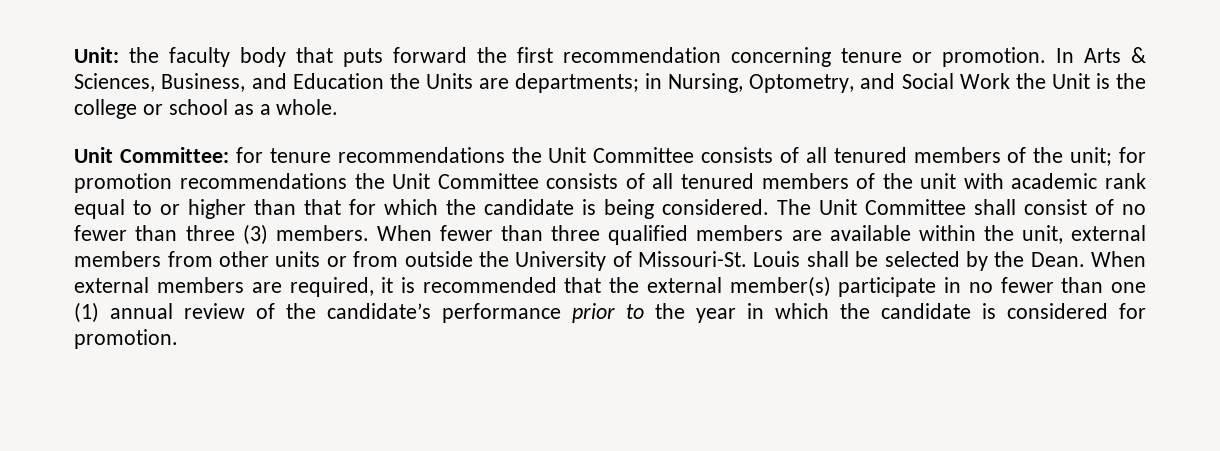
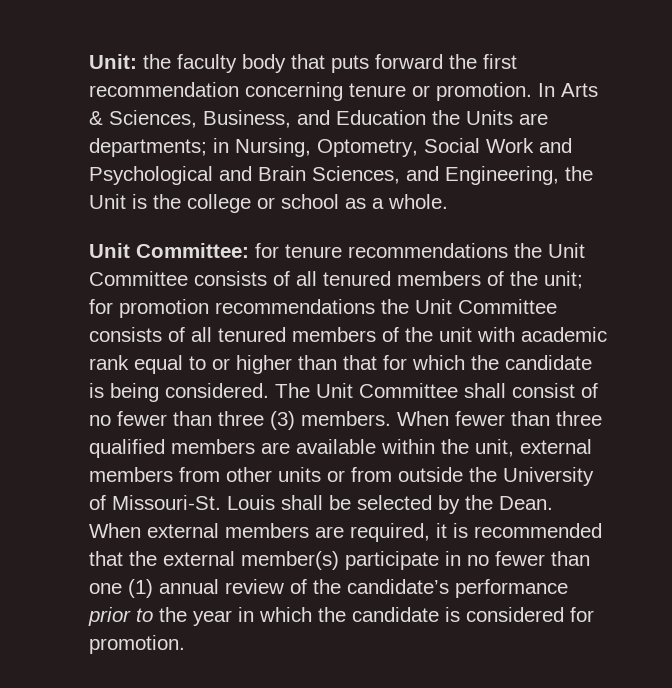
- In Arts & Sciences, Business, and Education the Units are departments; in Nursing, Optometry, and Social Work the Unit is the college or school as a whole.
+ In Arts & Sciences, Business, and Education the Units are departments; in Nursing, Optometry, Social Work and Psychological and Brain Sciences, and Engineering, the Unit is the college or school as a whole.

